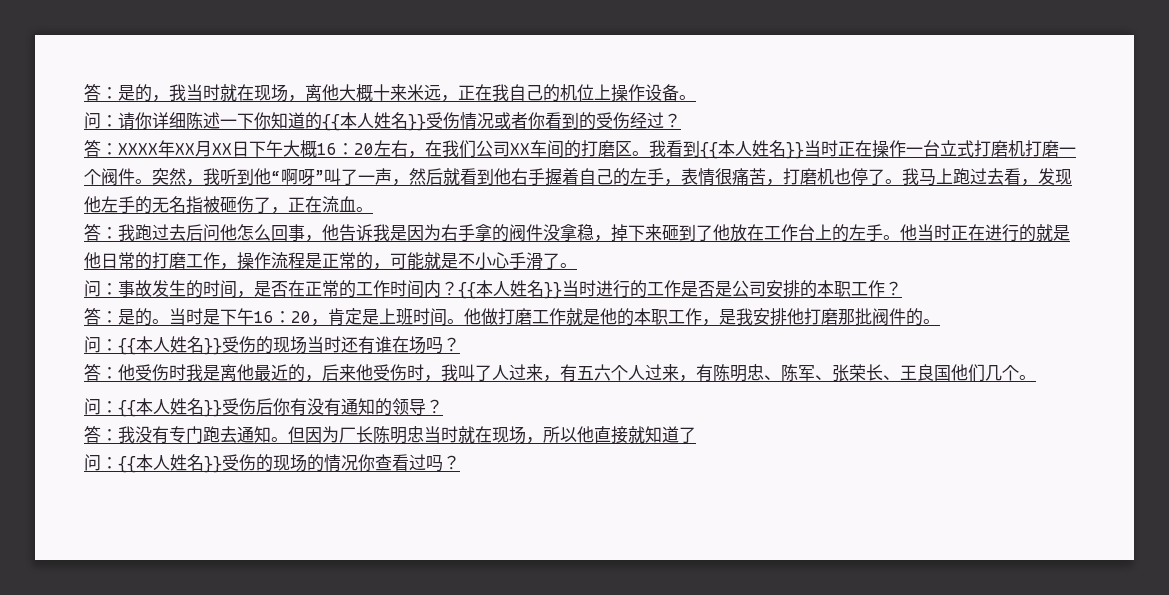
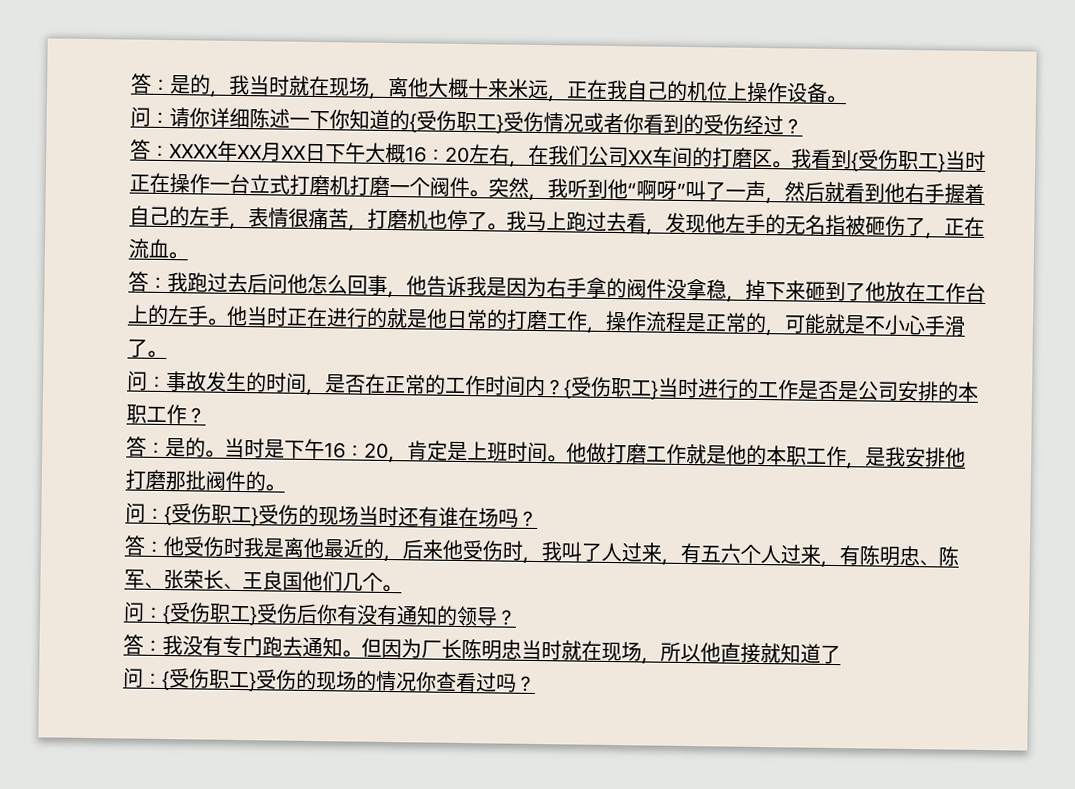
- 问：请你详细陈述一下你知道的{{本人姓名}}受伤情况或者你看到的受伤经过？
+ 问：请你详细陈述一下你知道的{受伤职工}受伤情况或者你看到的受伤经过？
- 我看到{{本人姓名}}当时正在操作一台立式打磨机打磨一个阀件。
+ 我看到{受伤职工}当时正在操作一台立式打磨机打磨一个阀件。
- {{本人姓名}}当时进行的工作是否是公司安排的本职工作？
+ {受伤职工}当时进行的工作是否是公司安排的本职工作？
- 问：{{本人姓名}}受伤的现场当时还有谁在场吗？
+ 问：{受伤职工}受伤的现场当时还有谁在场吗？
- 问：{{本人姓名}}受伤后你有没有通知的领导？
+ 问：{受伤职工}受伤后你有没有通知的领导？
- 问：{{本人姓名}}受伤的现场的情况你查看过吗？
+ 问：{受伤职工}受伤的现场的情况你查看过吗？

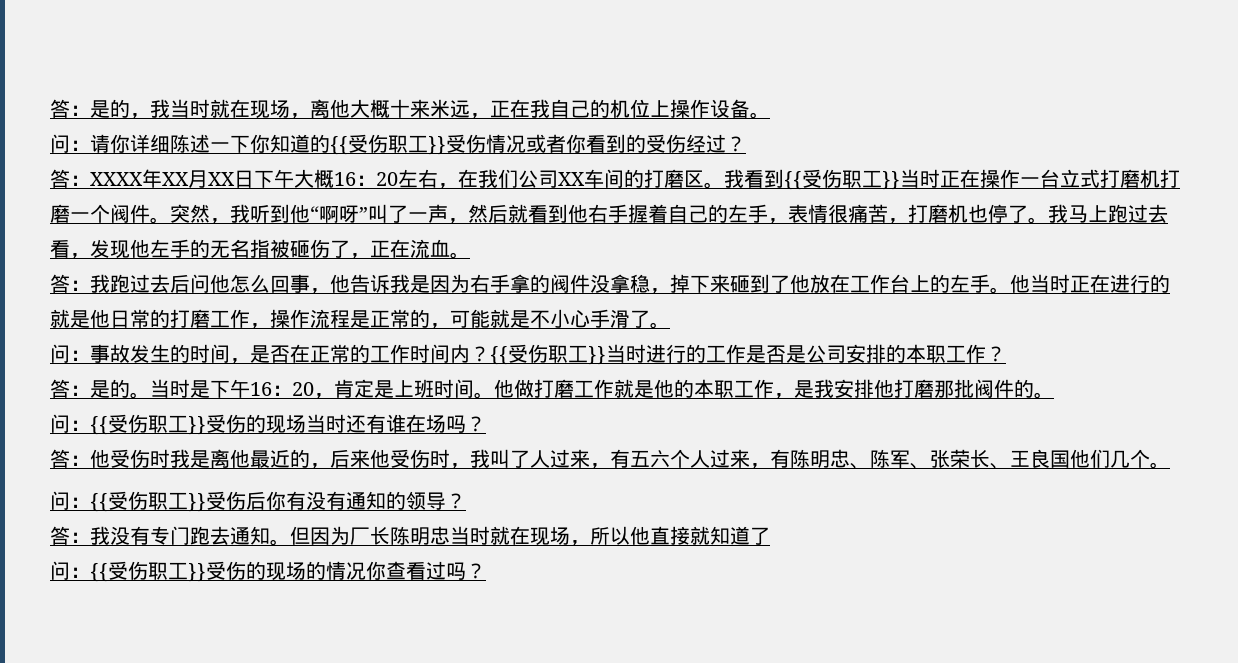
- 问：请你详细陈述一下你知道的{受伤职工}受伤情况或者你看到的受伤经过？
+ 问：请你详细陈述一下你知道的{{受伤职工}}受伤情况或者你看到的受伤经过？
- 我看到{受伤职工}当时正在操作一台立式打磨机打磨一个阀件。
+ 我看到{{受伤职工}}当时正在操作一台立式打磨机打磨一个阀件。
- {受伤职工}当时进行的工作是否是公司安排的本职工作？
+ {{受伤职工}}当时进行的工作是否是公司安排的本职工作？
- 问：{受伤职工}受伤的现场当时还有谁在场吗？
+ 问：{{受伤职工}}受伤的现场当时还有谁在场吗？
- 问：{受伤职工}受伤后你有没有通知的领导？
+ 问：{{受伤职工}}受伤后你有没有通知的领导？
- 问：{受伤职工}受伤的现场的情况你查看过吗？
+ 问：{{受伤职工}}受伤的现场的情况你查看过吗？

